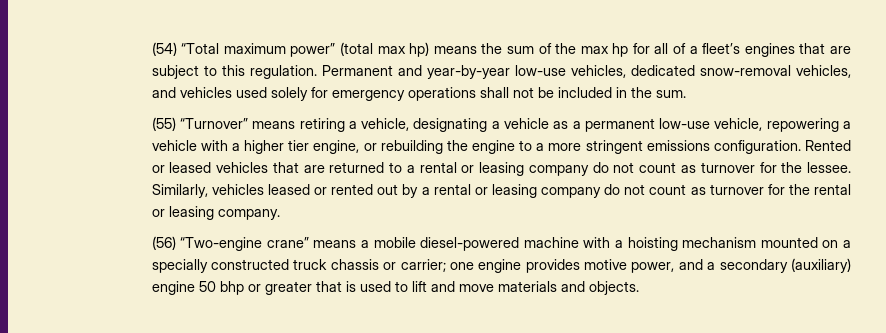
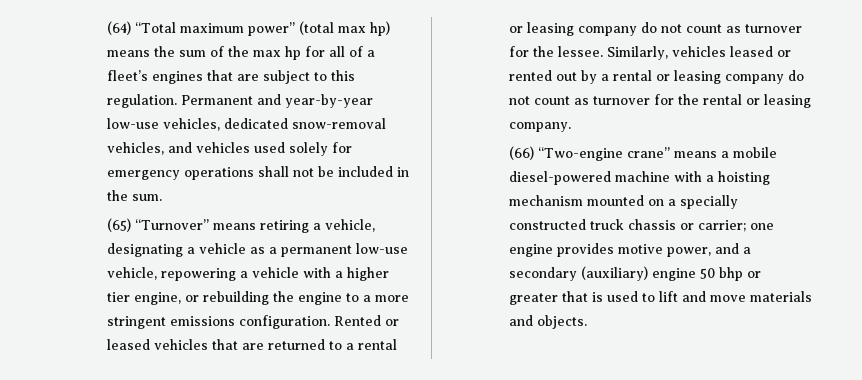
- (54) “Total maximum power” (total max hp) means the sum of the max hp for all of a fleet’s engines that are subject to this regulation.
+ (64) “Total maximum power” (total max hp) means the sum of the max hp for all of a fleet’s engines that are subject to this regulation.
- (55) “Turnover” means retiring a vehicle, designating a vehicle as a permanent low-use vehicle, repowering a vehicle with a higher tier engine, or rebuilding the engine to a more stringent emissions configuration.
+ (65) “Turnover” means retiring a vehicle, designating a vehicle as a permanent low-use vehicle, repowering a vehicle with a higher tier engine, or rebuilding the engine to a more stringent emissions configuration.
- (56) “Two-engine crane” means a mobile diesel-powered machine with a hoisting mechanism mounted on a specially constructed truck chassis or carrier; one engine provides motive power, and a secondary (auxiliary) engine 50 bhp or greater that is used to lift and move materials and objects.
+ (66) “Two-engine crane” means a mobile diesel-powered machine with a hoisting mechanism mounted on a specially constructed truck chassis or carrier; one engine provides motive power, and a secondary (auxiliary) engine 50 bhp or greater that is used to lift and move materials and objects.

